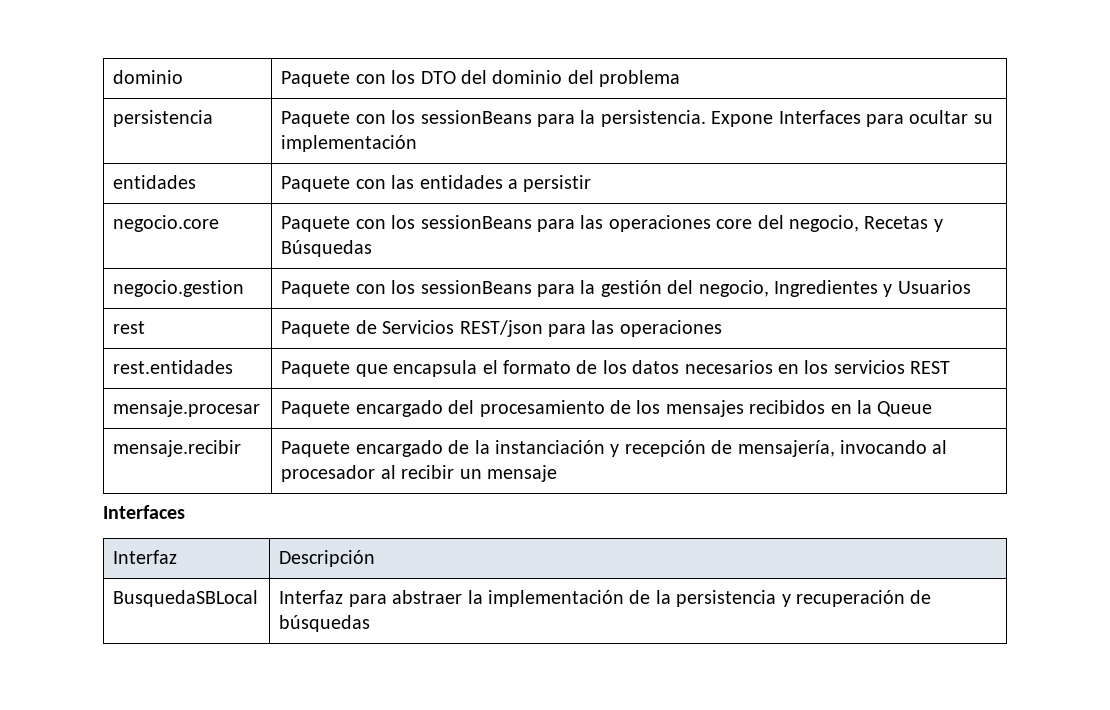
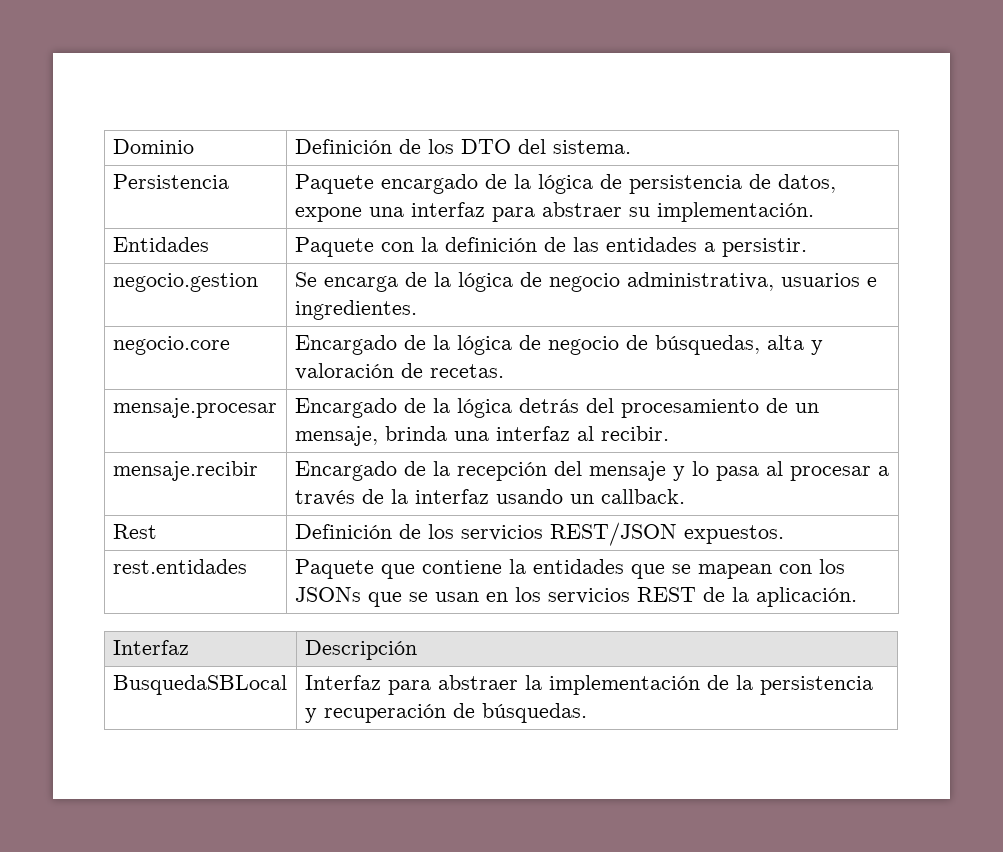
- dominio | Paquete con los DTO del dominio del problema
- persistencia | Paquete con los sessionBeans para la persistencia. Expone Interfaces para ocultar su implementación
- entidades | Paquete con las entidades a persistir
- negocio.core | Paquete con los sessionBeans para las operaciones core del negocio, Recetas y Búsquedas
- negocio.gestion | Paquete con los sessionBeans para la gestión del negocio, Ingredientes y Usuarios
- rest | Paquete de Servicios REST/json para las operaciones
- rest.entidades | Paquete que encapsula el formato de los datos necesarios en los servicios REST
- mensaje.procesar | Paquete encargado del procesamiento de los mensajes recibidos en la Queue
- mensaje.recibir | Paquete encargado de la instanciación y recepción de mensajería, invocando al procesador al recibir un mensaje
- Interfaces
+ Dominio | Definición de los DTO del sistema.
+ Persistencia | Paquete encargado de la lógica de persistencia de datos, expone una interfaz para abstraer su implementación.
+ Entidades | Paquete con la definición de las entidades a persistir.
+ negocio.gestion | Se encarga de la lógica de negocio administrativa, usuarios e ingredientes.
+ negocio.core | Encargado de la lógica de negocio de búsquedas, alta y valoración de recetas.
+ mensaje.procesar | Encargado de la lógica detrás del procesamiento de un mensaje, brinda una interfaz al recibir.
+ mensaje.recibir | Encargado de la recepción del mensaje y lo pasa al procesar a través de la interfaz usando un callback.
+ Rest | Definición de los servicios REST/JSON expuestos.
+ rest.entidades | Paquete que contiene la entidades que se mapean con los JSONs que se usan en los servicios REST de la aplicación.
- BusquedaSBLocal | Interfaz para abstraer la implementación de la persistencia y recuperación de búsquedas
+ BusquedaSBLocal | Interfaz para abstraer la implementación de la persistencia y recuperación de búsquedas.

